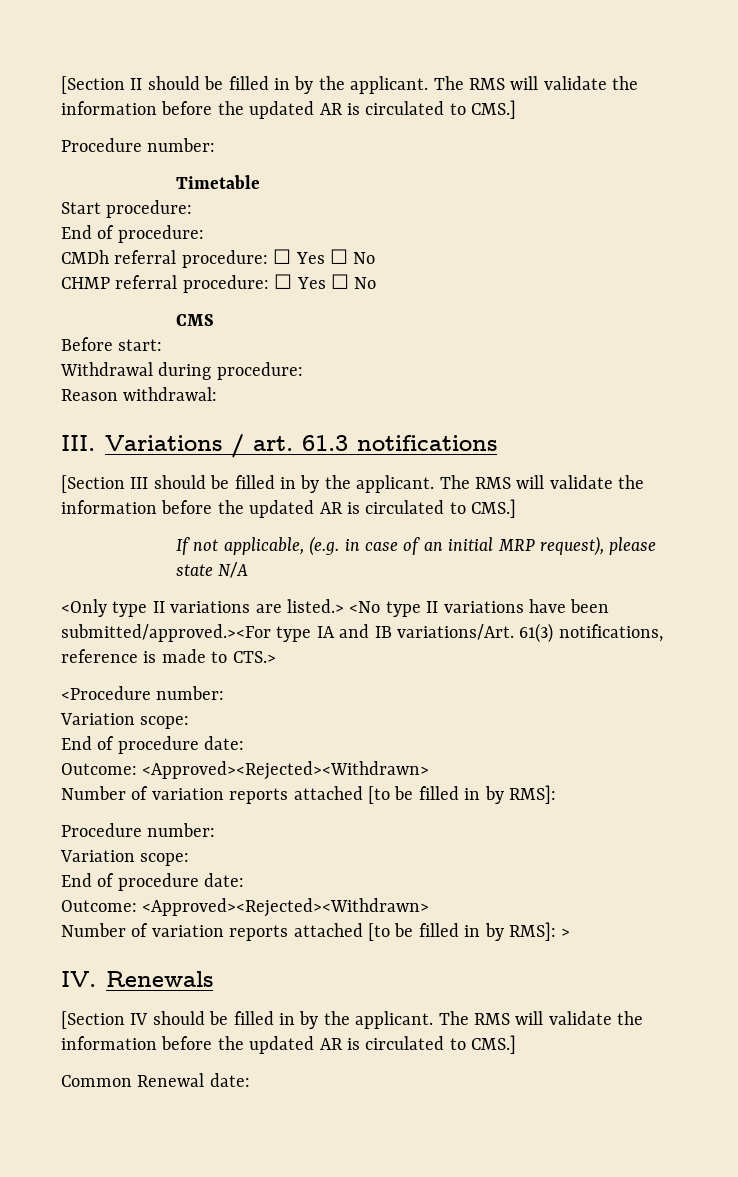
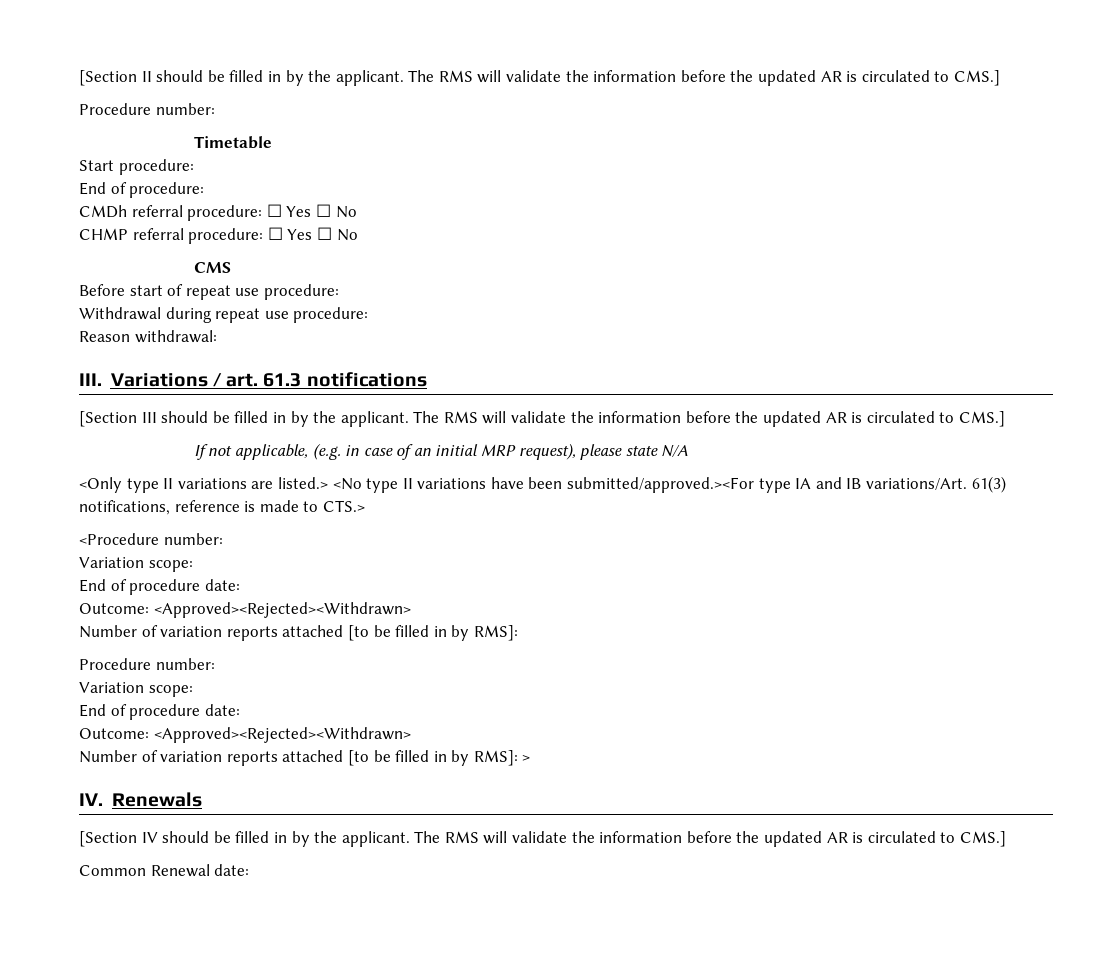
- Before start:
+ Before start of repeat use procedure:
- Withdrawal during procedure:
+ Withdrawal during repeat use procedure:

